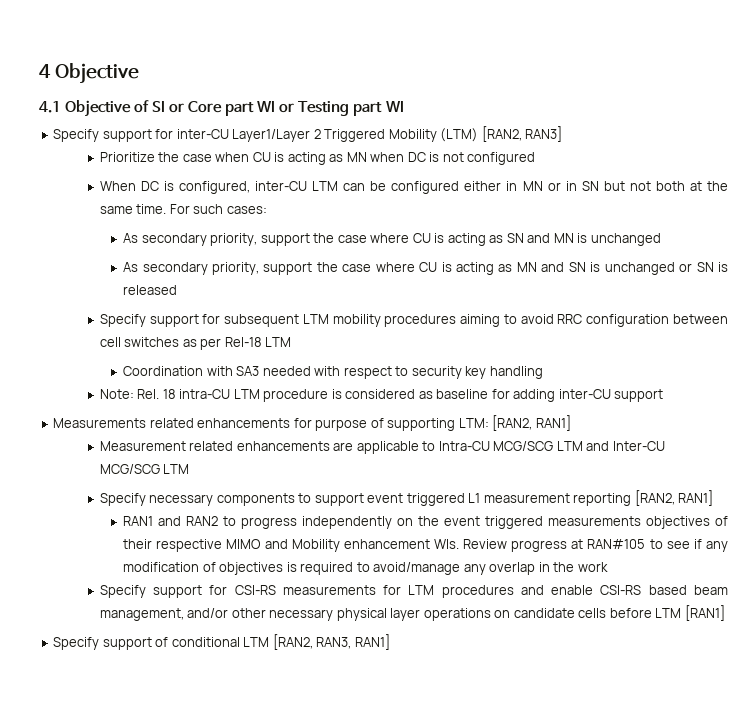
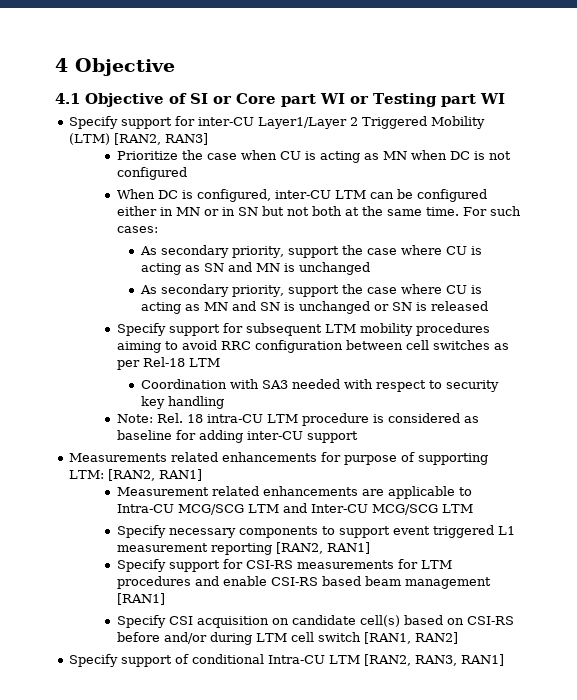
- RAN1 and RAN2 to progress independently on the event triggered measurements objectives of their respective MIMO and Mobility enhancement WIs. Review progress at RAN#105 to see if any modification of objectives is required to avoid/manage any overlap in the work
- Specify support for CSI-RS measurements for LTM procedures and enable CSI-RS based beam management, and/or other necessary physical layer operations on candidate cells before LTM [RAN1]
+ Specify support for CSI-RS measurements for LTM procedures and enable CSI-RS based beam management [RAN1]
+ Specify CSI acquisition on candidate cell(s) based on CSI-RS before and/or during LTM cell switch [RAN1, RAN2]
- Specify support of conditional LTM [RAN2, RAN3, RAN1]
+ Specify support of conditional Intra-CU LTM [RAN2, RAN3, RAN1]

